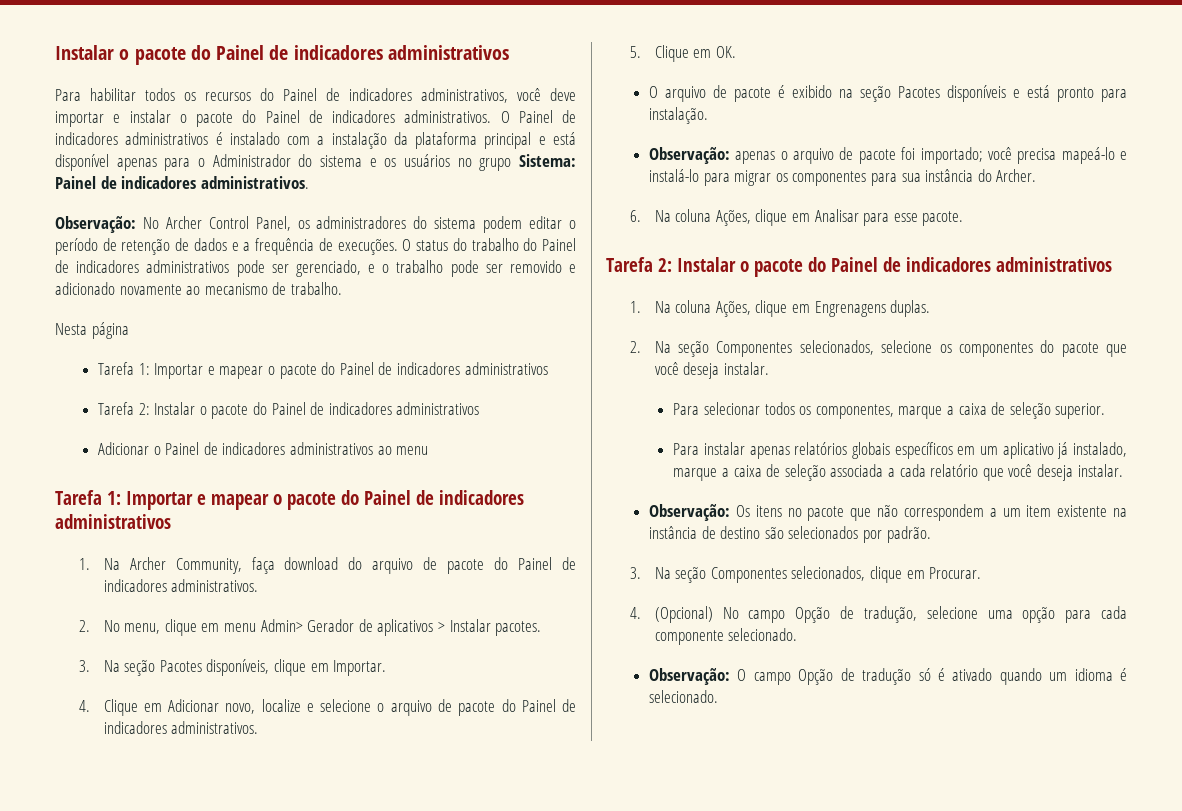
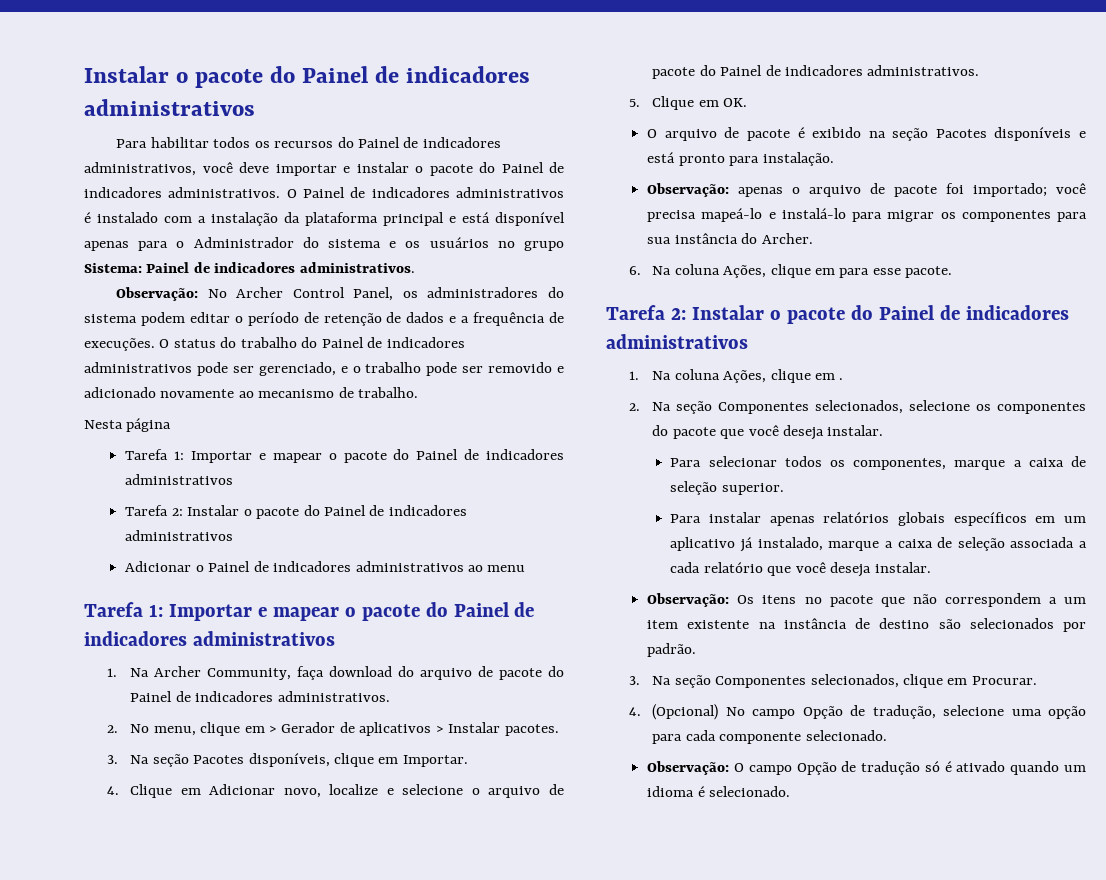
- 2. No menu, clique em menu Admin> Gerador de aplicativos > Instalar pacotes.
+ 2. No menu, clique em > Gerador de aplicativos > Instalar pacotes.
- 6. Na coluna Ações, clique em Analisar para esse pacote.
+ 6. Na coluna Ações, clique em para esse pacote.
- 1. Na coluna Ações, clique em Engrenagens duplas.
+ 1. Na coluna Ações, clique em .

